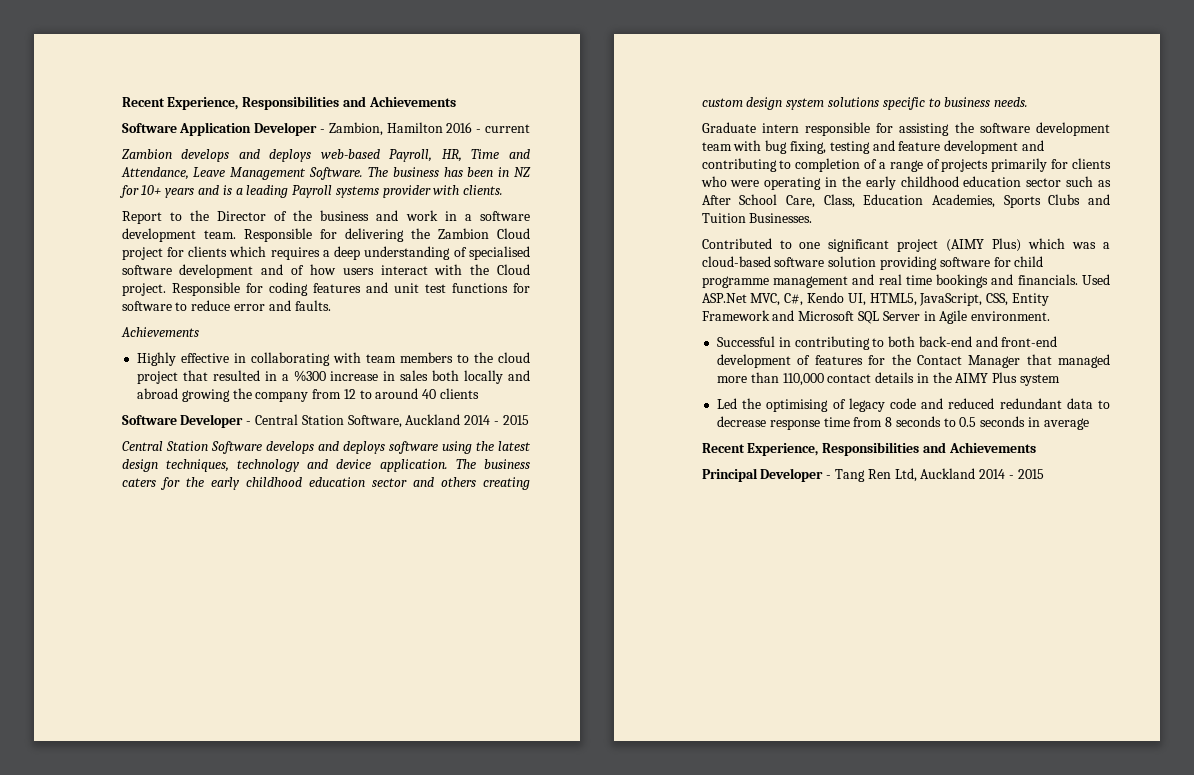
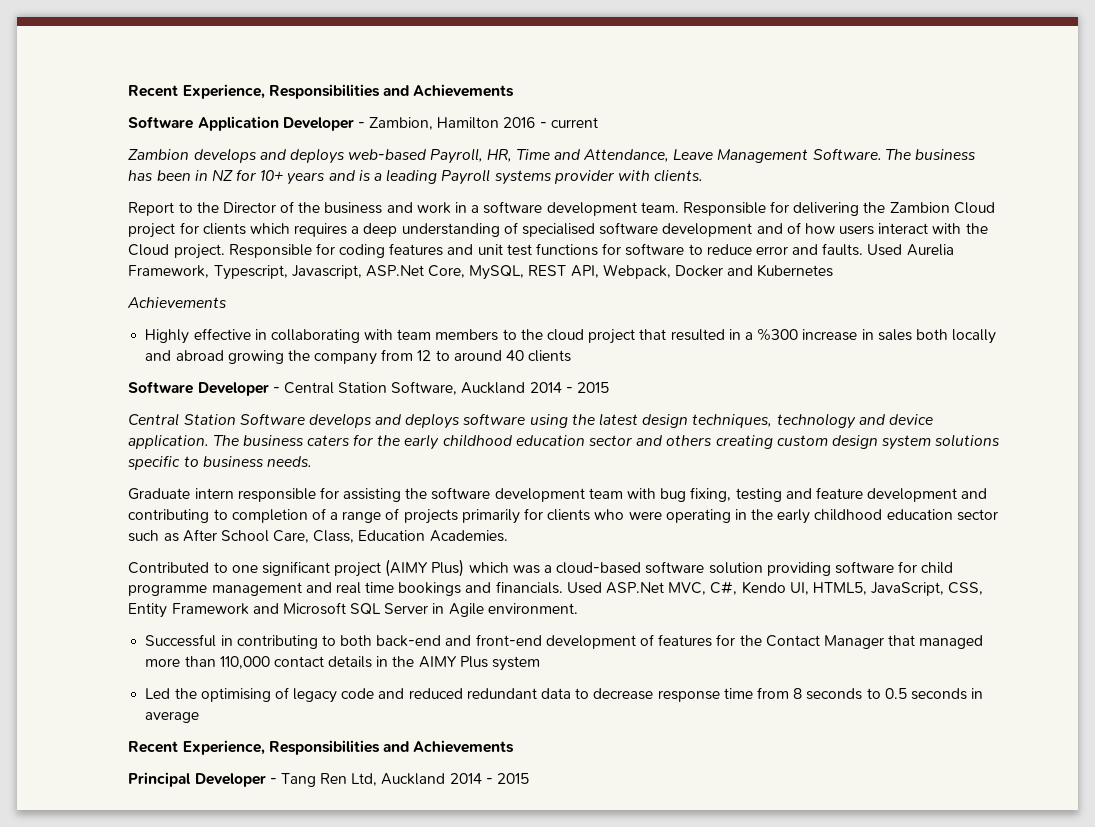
+ Used Aurelia Framework, Typescript, Javascript, ASP.Net Core, MySQL, REST API, Webpack, Docker and Kubernetes
- Graduate intern responsible for assisting the software development team with bug fixing, testing and feature development and contributing to completion of a range of projects primarily for clients who were operating in the early childhood education sector such as After School Care, Class, Education Academies, Sports Clubs and Tuition Businesses.
+ Graduate intern responsible for assisting the software development team with bug fixing, testing and feature development and contributing to completion of a range of projects primarily for clients who were operating in the early childhood education sector such as After School Care, Class, Education Academies.

